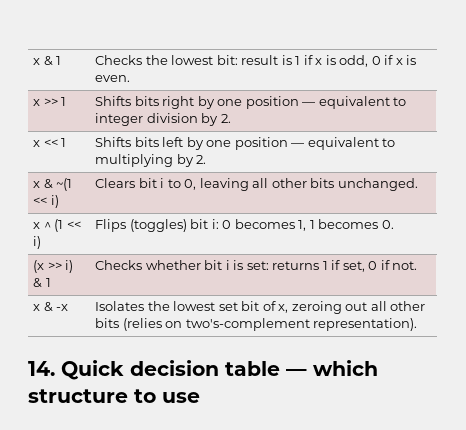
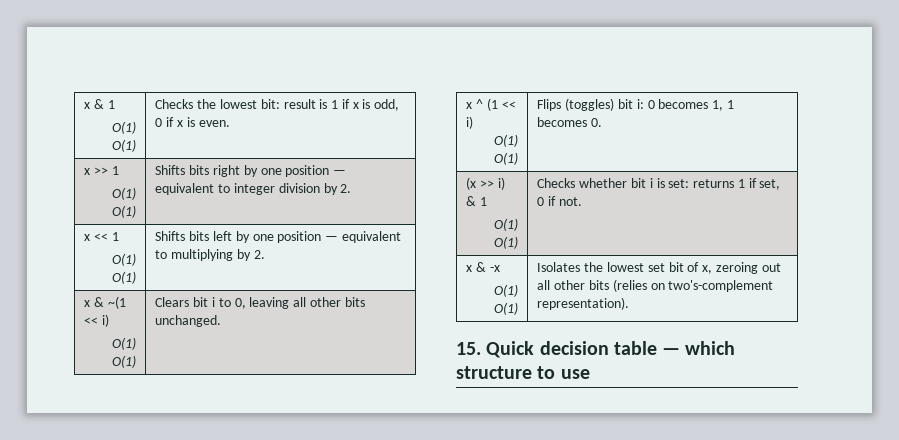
- x & 1 | Checks the lowest bit: result is 1 if x is odd, 0 if x is even.
+ x & 1
+ O(1) O(1) | Checks the lowest bit: result is 1 if x is odd, 0 if x is even.
- x >> 1 | Shifts bits right by one position — equivalent to integer division by 2.
+ x >> 1
+ O(1) O(1) | Shifts bits right by one position — equivalent to integer division by 2.
- x << 1 | Shifts bits left by one position — equivalent to multiplying by 2.
+ x << 1
+ O(1) O(1) | Shifts bits left by one position — equivalent to multiplying by 2.
- x & ~(1 << i) | Clears bit i to 0, leaving all other bits unchanged.
+ x & ~(1 << i)
+ O(1) O(1) | Clears bit i to 0, leaving all other bits unchanged.
- x ^ (1 << i) | Flips (toggles) bit i: 0 becomes 1, 1 becomes 0.
+ x ^ (1 << i)
+ O(1) O(1) | Flips (toggles) bit i: 0 becomes 1, 1 becomes 0.
- (x >> i) & 1 | Checks whether bit i is set: returns 1 if set, 0 if not.
+ (x >> i) & 1
+ O(1) O(1) | Checks whether bit i is set: returns 1 if set, 0 if not.
- x & -x | Isolates the lowest set bit of x, zeroing out all other bits (relies on two's-complement representation).
+ x & -x
+ O(1) O(1) | Isolates the lowest set bit of x, zeroing out all other bits (relies on two's-complement representation).
- 14. Quick decision table — which structure to use
+ 15. Quick decision table — which structure to use

